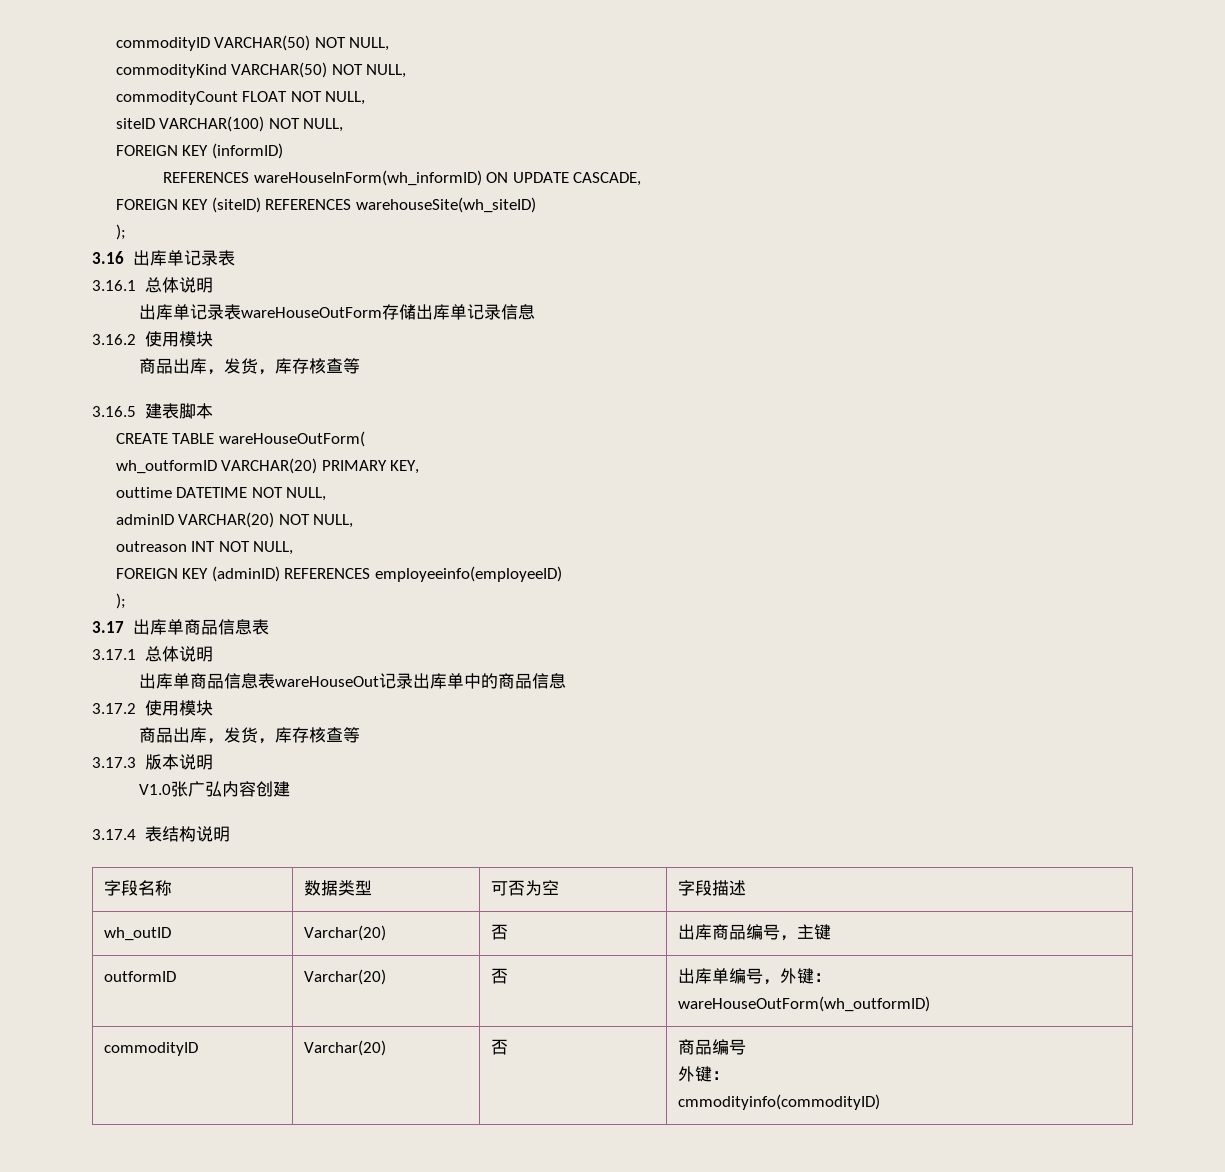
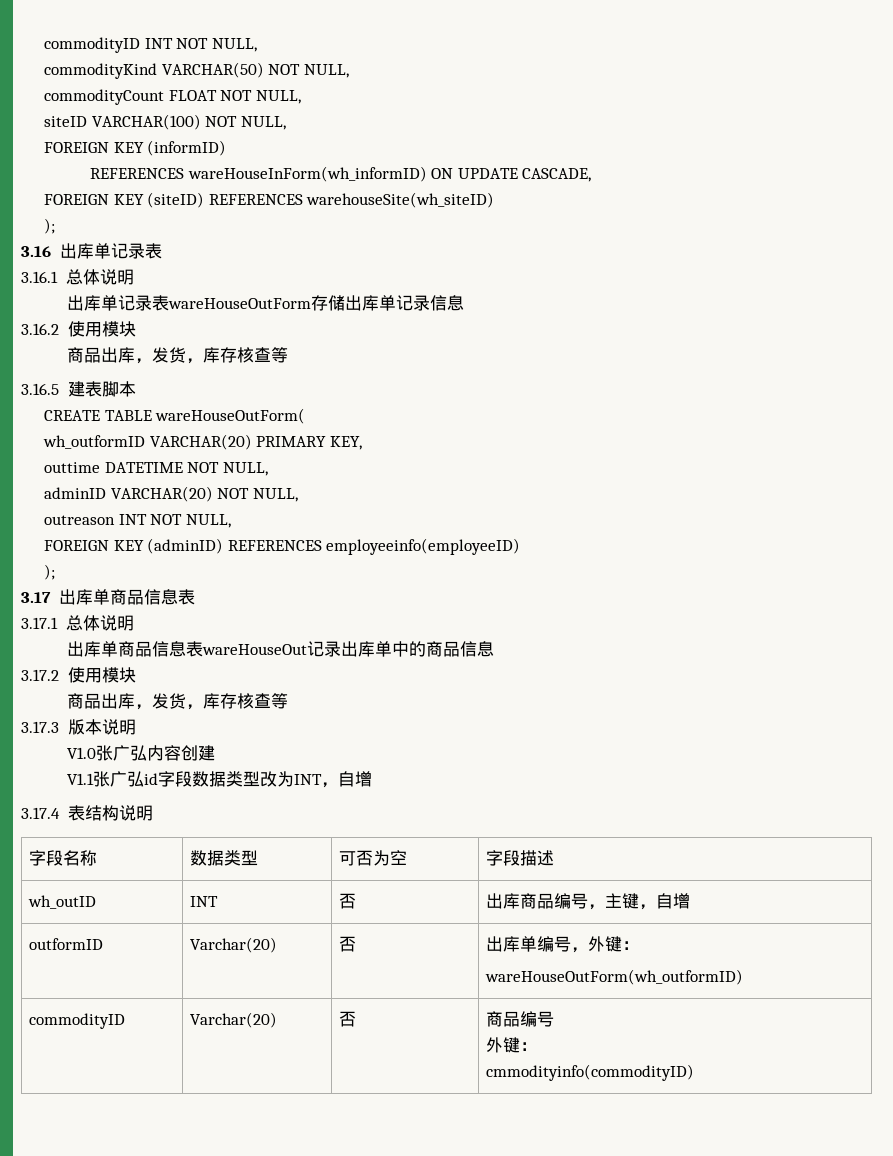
- commodityID VARCHAR(50) NOT NULL,
+ commodityID INT NOT NULL,
+ V1.1张广弘id字段数据类型改为INT，自增
- wh_outID | Varchar(20) | 否 | 出库商品编号，主键
+ wh_outID | INT | 否 | 出库商品编号，主键，自增

